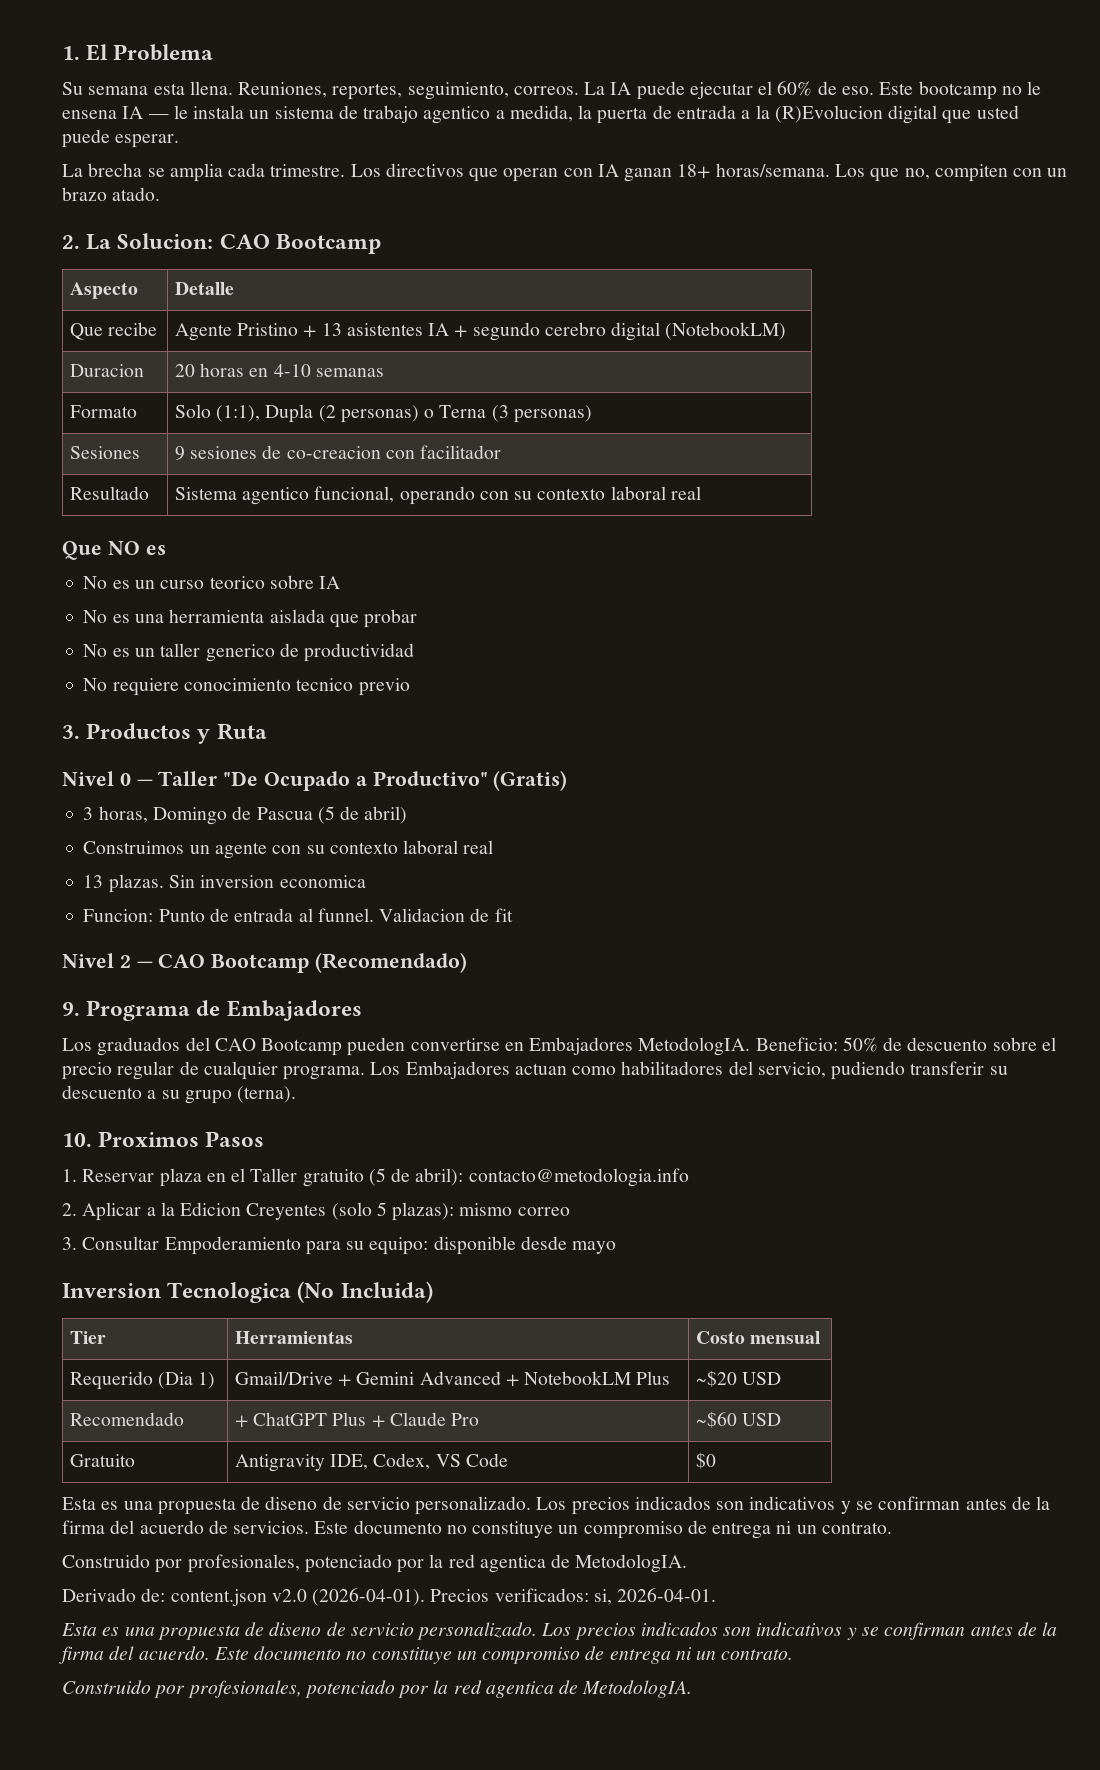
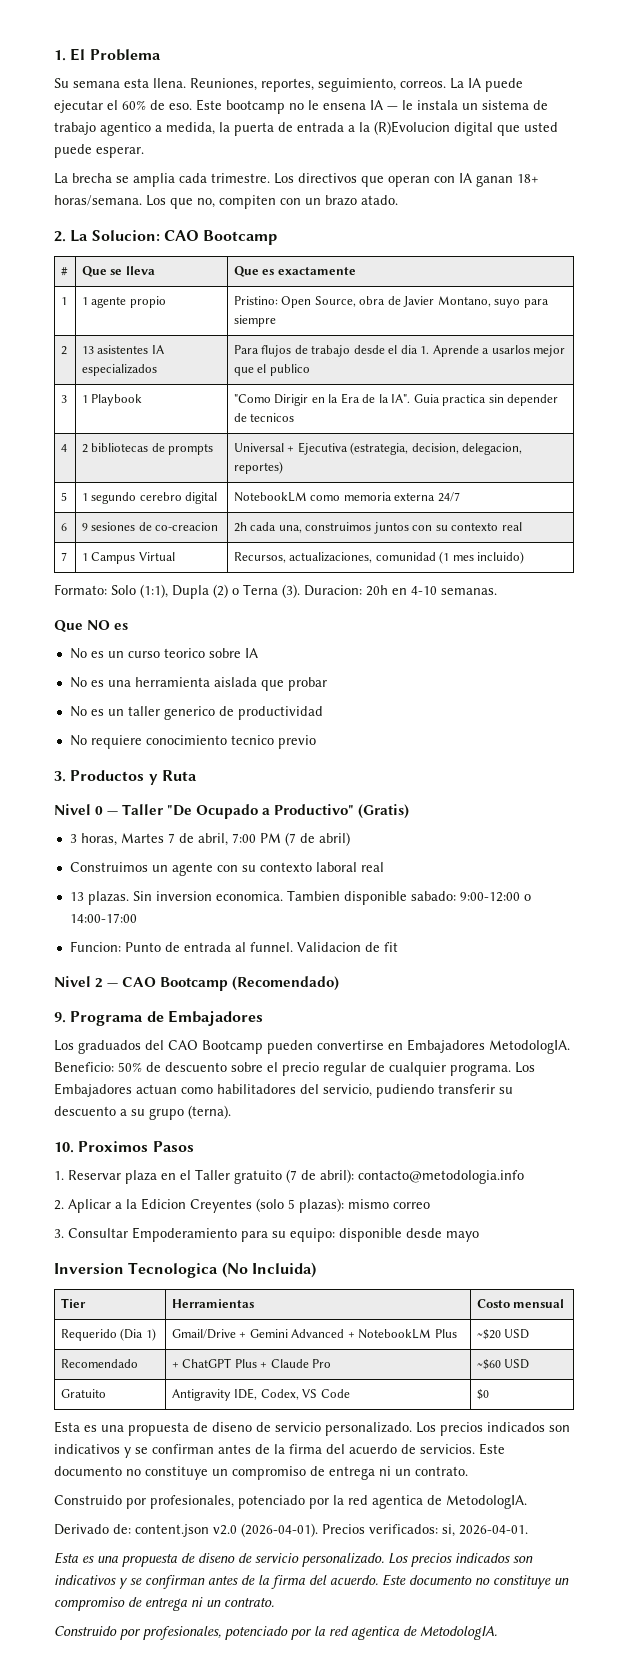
- Aspecto | Detalle
- Que recibe | Agente Pristino + 13 asistentes IA + segundo cerebro digital (NotebookLM)
- Duracion | 20 horas en 4-10 semanas
- Formato | Solo (1:1), Dupla (2 personas) o Terna (3 personas)
- Sesiones | 9 sesiones de co-creacion con facilitador
- Resultado | Sistema agentico funcional, operando con su contexto laboral real
+ # | Que se lleva | Que es exactamente
+ 1 | 1 agente propio | Pristino: Open Source, obra de Javier Montano, suyo para siempre
+ 2 | 13 asistentes IA especializados | Para flujos de trabajo desde el dia 1. Aprende a usarlos mejor que el publico
+ 3 | 1 Playbook | "Como Dirigir en la Era de la IA". Guia practica sin depender de tecnicos
+ 4 | 2 bibliotecas de prompts | Universal + Ejecutiva (estrategia, decision, delegacion, reportes)
+ 5 | 1 segundo cerebro digital | NotebookLM como memoria externa 24/7
+ 6 | 9 sesiones de co-creacion | 2h cada una, construimos juntos con su contexto real
+ 7 | 1 Campus Virtual | Recursos, actualizaciones, comunidad (1 mes incluido)
+ Formato: Solo (1:1), Dupla (2) o Terna (3). Duracion: 20h en 4-10 semanas.
- 3 horas, Domingo de Pascua (5 de abril)
+ 3 horas, Martes 7 de abril, 7:00 PM (7 de abril)
- Sin inversion economica
+ Sin inversion economica. Tambien disponible sabado: 9:00-12:00 o 14:00-17:00
- 1. Reservar plaza en el Taller gratuito (5 de abril): contacto@metodologia.info
+ 1. Reservar plaza en el Taller gratuito (7 de abril): contacto@metodologia.info

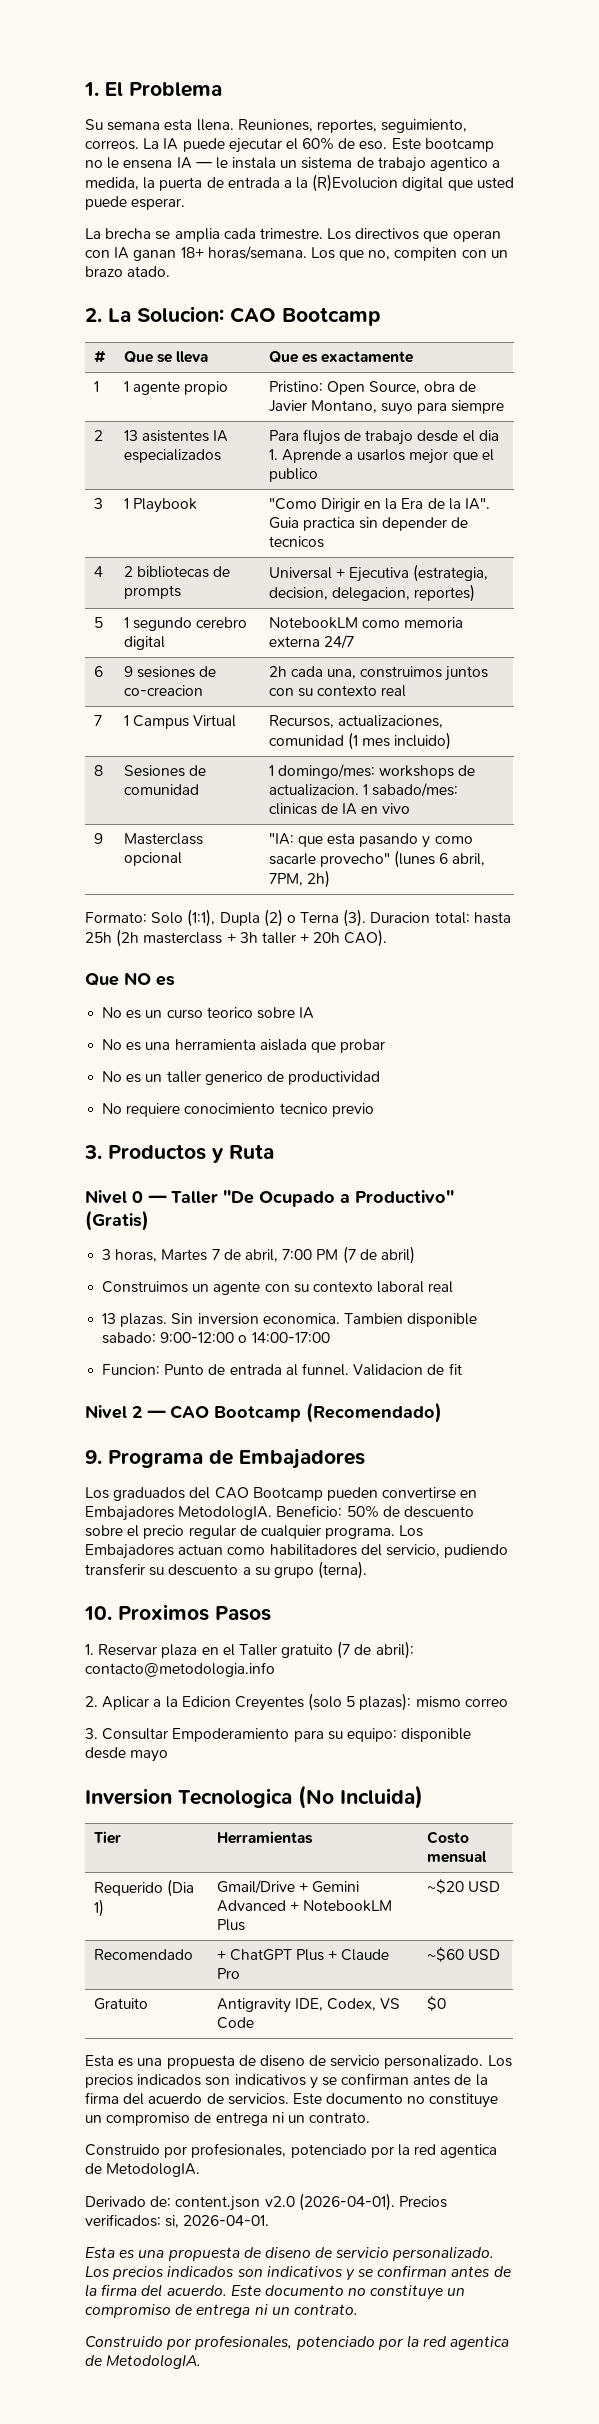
+ 8 | Sesiones de comunidad | 1 domingo/mes: workshops de actualizacion. 1 sabado/mes: clinicas de IA en vivo
+ 9 | Masterclass opcional | "IA: que esta pasando y como sacarle provecho" (lunes 6 abril, 7PM, 2h)
- Duracion: 20h en 4-10 semanas.
+ Duracion total: hasta 25h (2h masterclass + 3h taller + 20h CAO).

